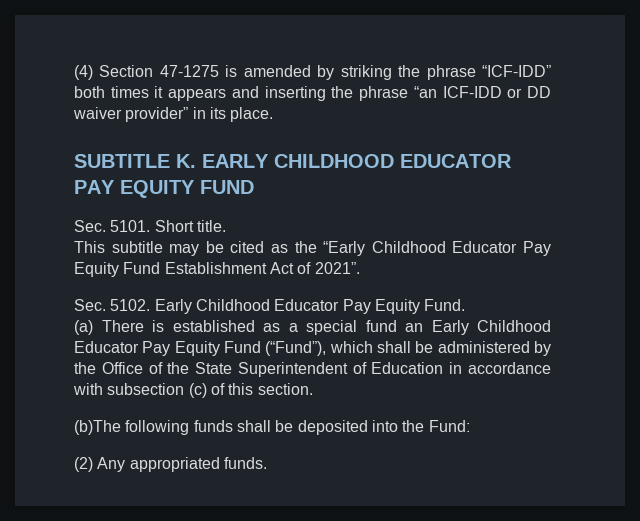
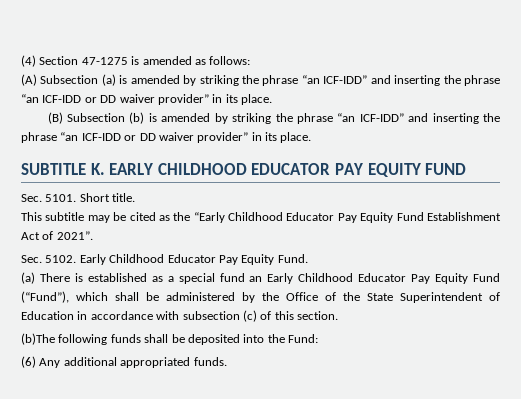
- (4) Section 47-1275 is amended by striking the phrase “ICF-IDD” both times it appears and inserting the phrase “an ICF-IDD or DD waiver provider” in its place.
+ (4) Section 47-1275 is amended as follows:
+ (A) Subsection (a) is amended by striking the phrase “an ICF-IDD” and inserting the phrase “an ICF-IDD or DD waiver provider” in its place.
+ (B) Subsection (b) is amended by striking the phrase “an ICF-IDD” and inserting the phrase “an ICF-IDD or DD waiver provider” in its place.
- (2) Any appropriated funds.
+ (6) Any additional appropriated funds.

